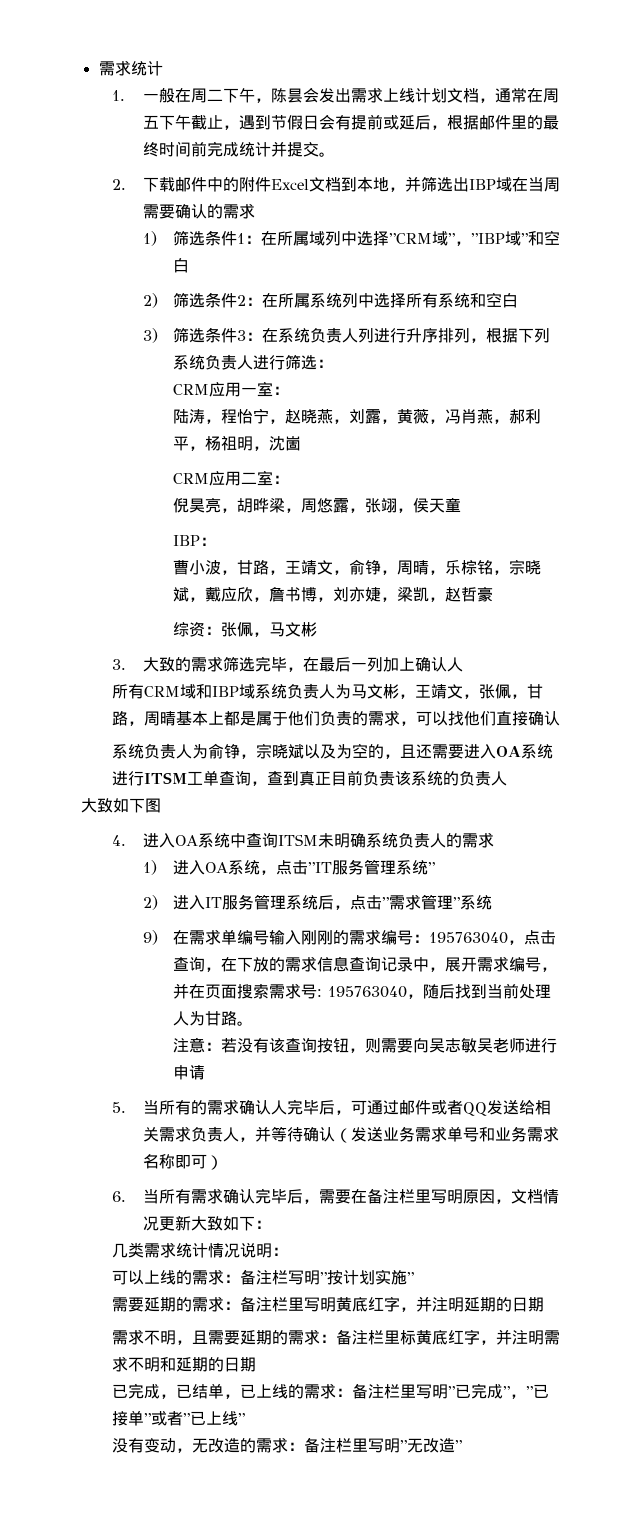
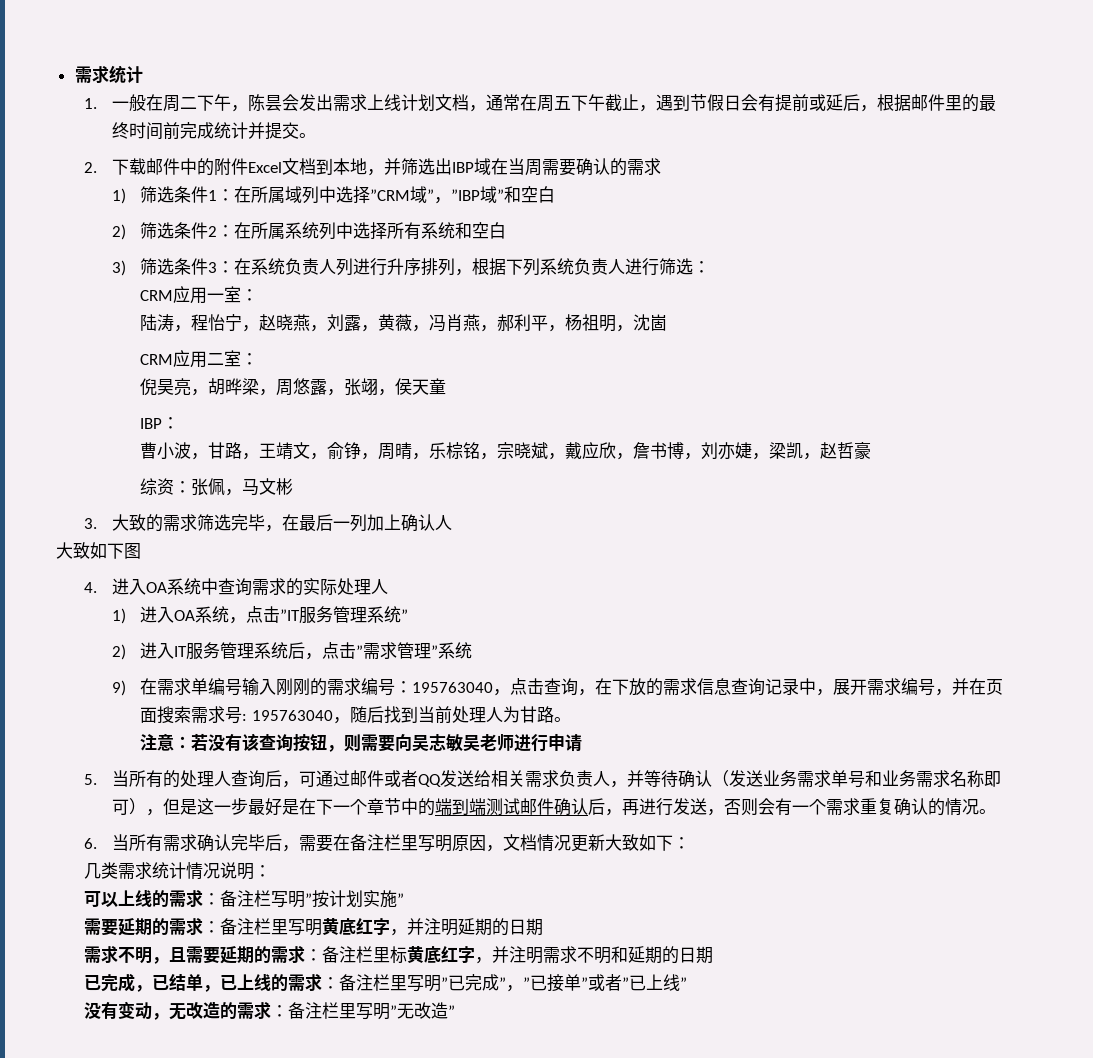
- 所有CRM域和IBP域系统负责人为马文彬，王靖文，张佩，甘路，周晴基本上都是属于他们负责的需求，可以找他们直接确认
- 系统负责人为俞铮，宗晓斌以及为空的，且还需要进入OA系统进行ITSM工单查询，查到真正目前负责该系统的负责人
- 4.进入OA系统中查询ITSM未明确系统负责人的需求
+ 4.进入OA系统中查询需求的实际处理人
- 5.当所有的需求确认人完毕后，可通过邮件或者QQ发送给相关需求负责人，并等待确认（发送业务需求单号和业务需求名称即可）
+ 5.当所有的处理人查询后，可通过邮件或者QQ发送给相关需求负责人，并等待确认（发送业务需求单号和业务需求名称即可），但是这一步最好是在下一个章节中的端到端测试邮件确认后，再进行发送，否则会有一个需求重复确认的情况。

